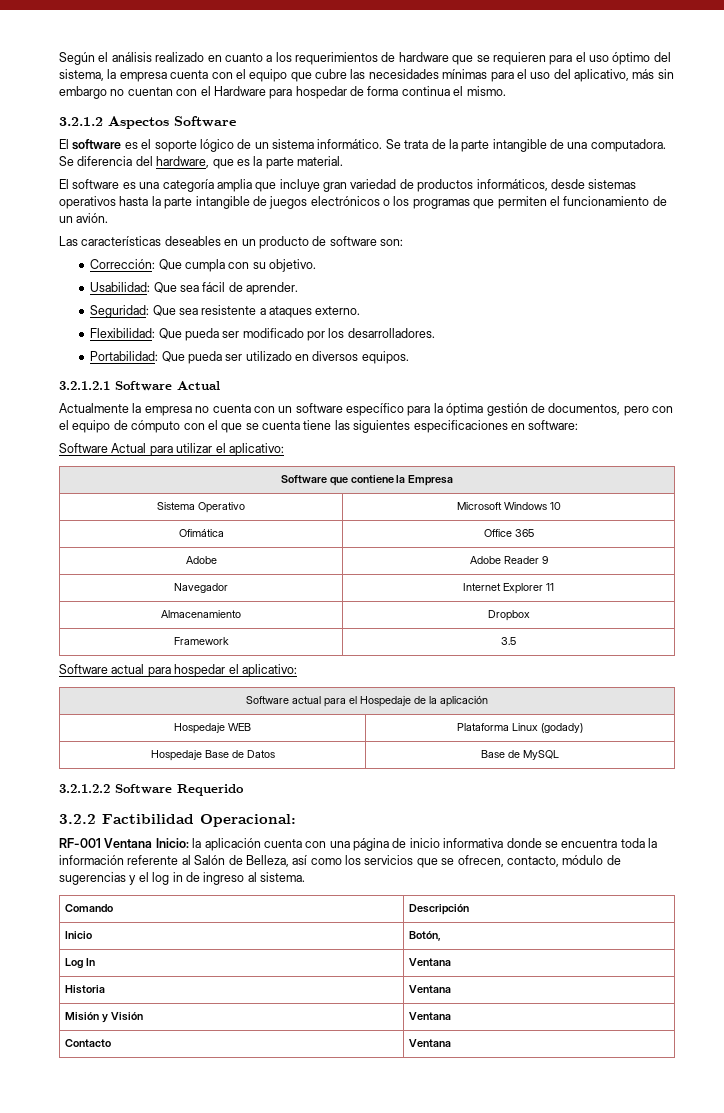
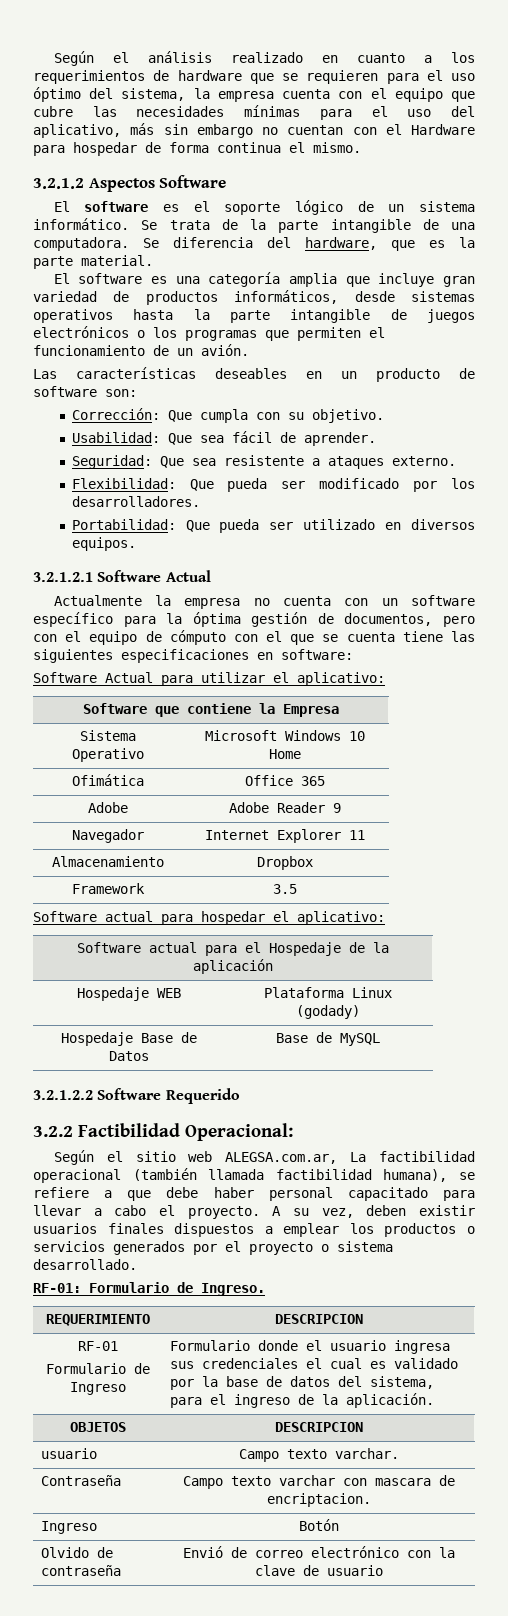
- Sistema Operativo | Microsoft Windows 10
+ Sistema Operativo | Microsoft Windows 10 Home
- RF-001 Ventana Inicio: la aplicación cuenta con una página de inicio informativa donde se encuentra toda la información referente al Salón de Belleza, así como los servicios que se ofrecen, contacto, módulo de sugerencias y el log in de ingreso al sistema.
- Comando | Descripción
- Inicio | Botón,
- Log In | Ventana
- Historia | Ventana
- Misión y Visión | Ventana
- Contacto | Ventana
+ Según el sitio web ALEGSA.com.ar, La factibilidad operacional (también llamada factibilidad humana), se refiere a que debe haber personal capacitado para llevar a cabo el proyecto. A su vez, deben existir usuarios finales dispuestos a emplear los productos o servicios generados por el proyecto o sistema desarrollado.
+ RF-01: Formulario de Ingreso.
+ REQUERIMIENTO | DESCRIPCION
+ RF-01
+ Formulario de Ingreso | Formulario donde el usuario ingresa sus credenciales el cual es validado por la base de datos del sistema, para el ingreso de la aplicación.
+ OBJETOS | DESCRIPCION
+ usuario | Campo texto varchar.
+ Contraseña | Campo texto varchar con mascara de encriptacion.
+ Ingreso | Botón
+ Olvido de contraseña | Envió de correo electrónico con la clave de usuario

